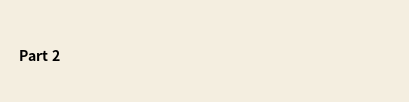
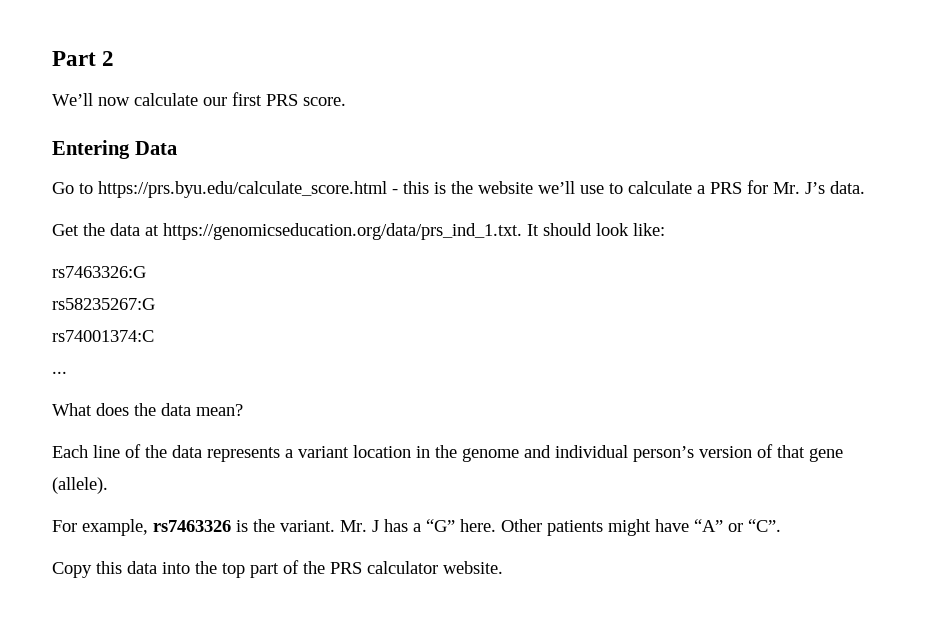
+ We’ll now calculate our first PRS score.
+ Entering Data
+ Go to https://prs.byu.edu/calculate_score.html - this is the website we’ll use to calculate a PRS for Mr. J’s data.
+ Get the data at https://genomicseducation.org/data/prs_ind_1.txt. It should look like:
+ rs7463326:G
+ rs58235267:G
+ rs74001374:C
+ ...
+ What does the data mean?
+ Each line of the data represents a variant location in the genome and individual person’s version of that gene (allele).
+ For example, rs7463326 is the variant. Mr. J has a “G” here. Other patients might have “A” or “C”.
+ Copy this data into the top part of the PRS calculator website.

